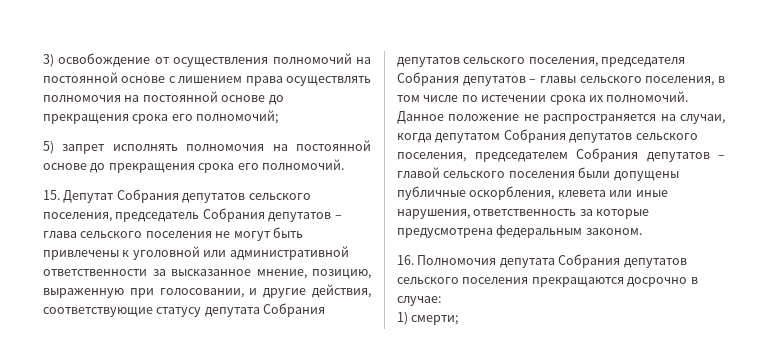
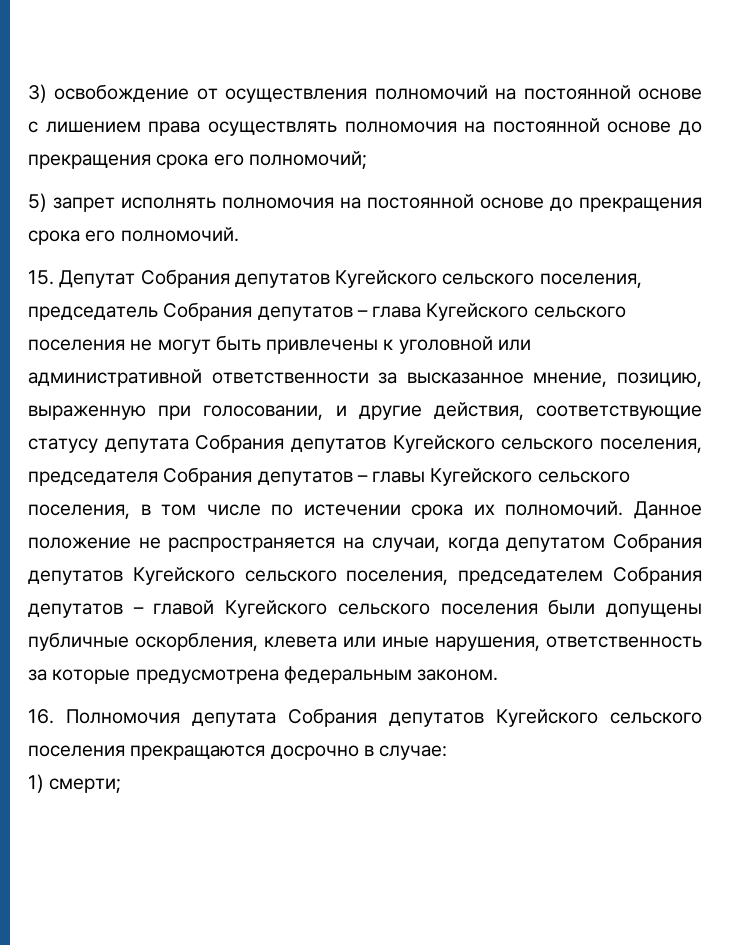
- 15. Депутат Собрания депутатов сельского поселения, председатель Собрания депутатов – глава сельского поселения не могут быть привлечены к уголовной или административной ответственности за высказанное мнение, позицию, выраженную при голосовании, и другие действия, соответствующие статусу депутата Собрания депутатов сельского поселения, председателя Собрания депутатов – главы сельского поселения, в том числе по истечении срока их полномочий.
+ 15. Депутат Собрания депутатов Кугейского сельского поселения, председатель Собрания депутатов – глава Кугейского сельского поселения не могут быть привлечены к уголовной или административной ответственности за высказанное мнение, позицию, выраженную при голосовании, и другие действия, соответствующие статусу депутата Собрания депутатов Кугейского сельского поселения, председателя Собрания депутатов – главы Кугейского сельского поселения, в том числе по истечении срока их полномочий.
- Данное положение не распространяется на случаи, когда депутатом Собрания депутатов сельского поселения, председателем Собрания депутатов – главой сельского поселения были допущены публичные оскорбления, клевета или иные нарушения, ответственность за которые предусмотрена федеральным законом.
+ Данное положение не распространяется на случаи, когда депутатом Собрания депутатов Кугейского сельского поселения, председателем Собрания депутатов – главой Кугейского сельского поселения были допущены публичные оскорбления, клевета или иные нарушения, ответственность за которые предусмотрена федеральным законом.
- 16. Полномочия депутата Собрания депутатов сельского поселения прекращаются досрочно в случае:
+ 16. Полномочия депутата Собрания депутатов Кугейского сельского поселения прекращаются досрочно в случае:

